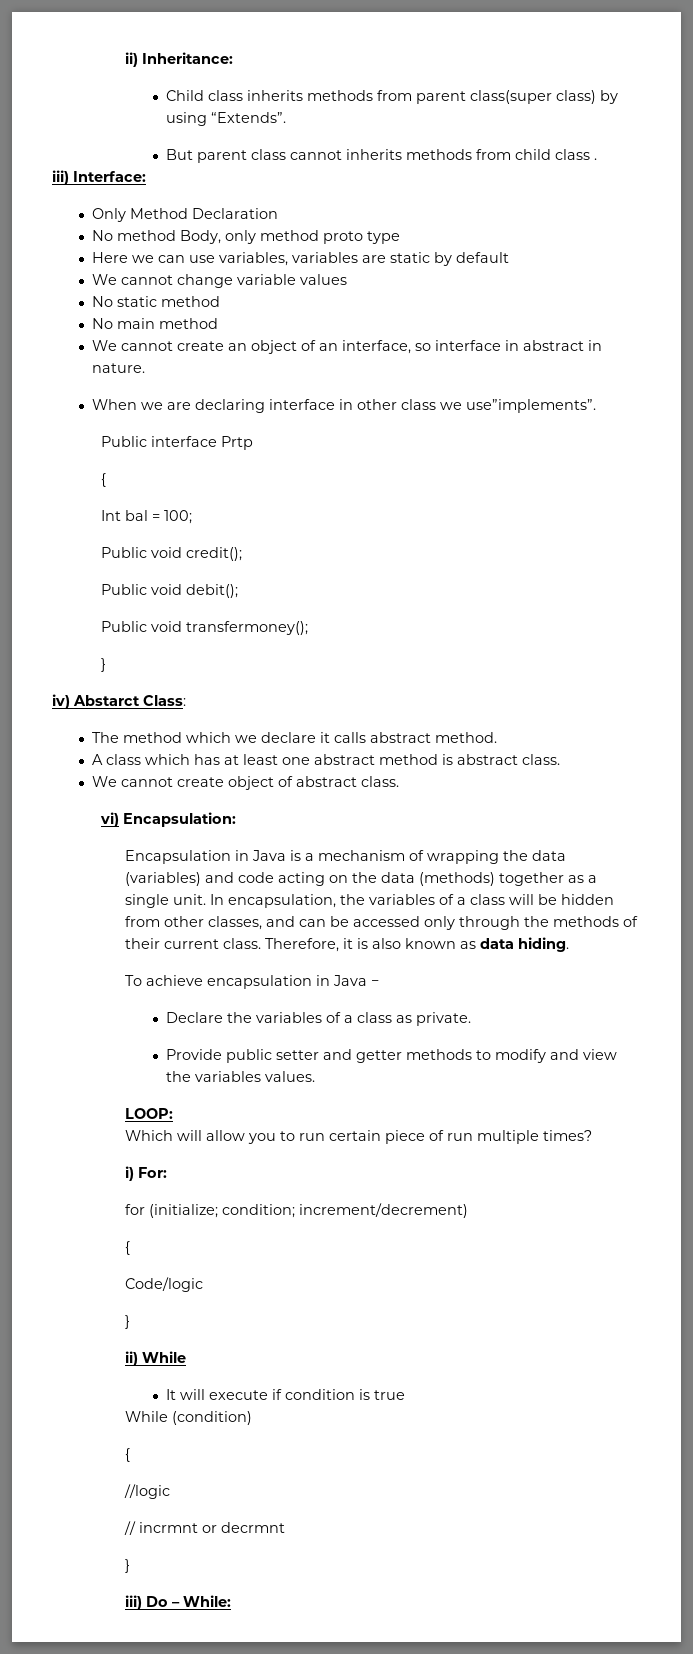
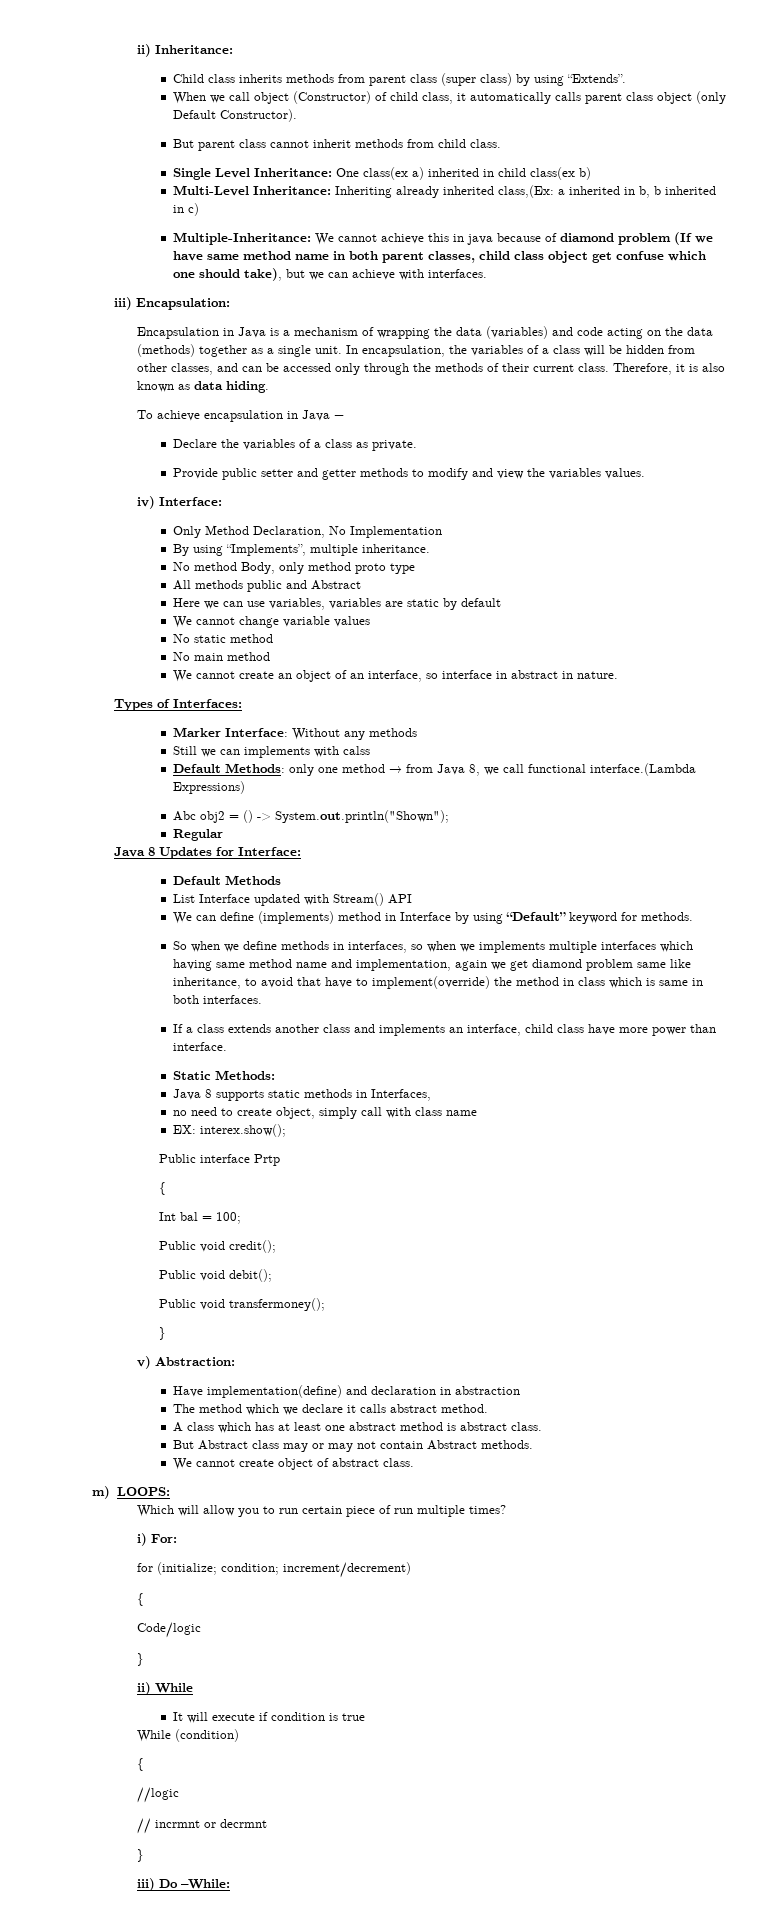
- Child class inherits methods from parent class(super class) by using “Extends”.
+ Child class inherits methods from parent class (super class) by using “Extends”.
+ When we call object (Constructor) of child class, it automatically calls parent class object (only Default Constructor).
- But parent class cannot inherits methods from child class .
- iii) Interface:
- Only Method Declaration
- No method Body, only method proto type
- Here we can use variables, variables are static by default
- We cannot change variable values
- No static method
- No main method
- We cannot create an object of an interface, so interface in abstract in nature.
- When we are declaring interface in other class we use”implements”.
- Public interface Prtp
- {
- Int bal = 100;
- Public void credit();
- Public void debit();
- Public void transfermoney();
- }
- iv) Abstarct Class:
- The method which we declare it calls abstract method.
- A class which has at least one abstract method is abstract class.
- We cannot create object of abstract class.
- vi) Encapsulation:
+ But parent class cannot inherit methods from child class.
+ Single Level Inheritance: One class(ex a) inherited in child class(ex b)
+ Multi-Level Inheritance: Inheriting already inherited class,(Ex: a inherited in b, b inherited in c)
+ Multiple-Inheritance: We cannot achieve this in java because of diamond problem (If we have same method name in both parent classes, child class object get confuse which one should take), but we can achieve with interfaces.
+ iii) Encapsulation:
- LOOP:
+ iv) Interface:
+ Only Method Declaration, No Implementation
+ By using “Implements”, multiple inheritance.
+ No method Body, only method proto type
+ All methods public and Abstract
+ Here we can use variables, variables are static by default
+ We cannot change variable values
+ No static method
+ No main method
+ We cannot create an object of an interface, so interface in abstract in nature.
+ Types of Interfaces:
+ Marker Interface: Without any methods
+ Still we can implements with calss
+ Default Methods: only one method → from Java 8, we call functional interface.(Lambda Expressions)
+ Abc obj2 = () -> System.out.println("Shown");
+ Regular
+ Java 8 Updates for Interface:
+ Default Methods
+ List Interface updated with Stream() API
+ We can define (implements) method in Interface by using “Default” keyword for methods.
+ So when we define methods in interfaces, so when we implements multiple interfaces which having same method name and implementation, again we get diamond problem same like inheritance, to avoid that have to implement(override) the method in class which is same in both interfaces.
+ If a class extends another class and implements an interface, child class have more power than interface.
+ Static Methods:
+ Java 8 supports static methods in Interfaces,
+ no need to create object, simply call with class name
+ EX: interex.show();
+ Public interface Prtp
+ {
+ Int bal = 100;
+ Public void credit();
+ Public void debit();
+ Public void transfermoney();
+ }
+ v) Abstraction:
+ Have implementation(define) and declaration in abstraction
+ The method which we declare it calls abstract method.
+ A class which has at least one abstract method is abstract class.
+ But Abstract class may or may not contain Abstract methods.
+ We cannot create object of abstract class.
+ m) LOOPS:
- iii) Do – While:
+ iii) Do –While:

